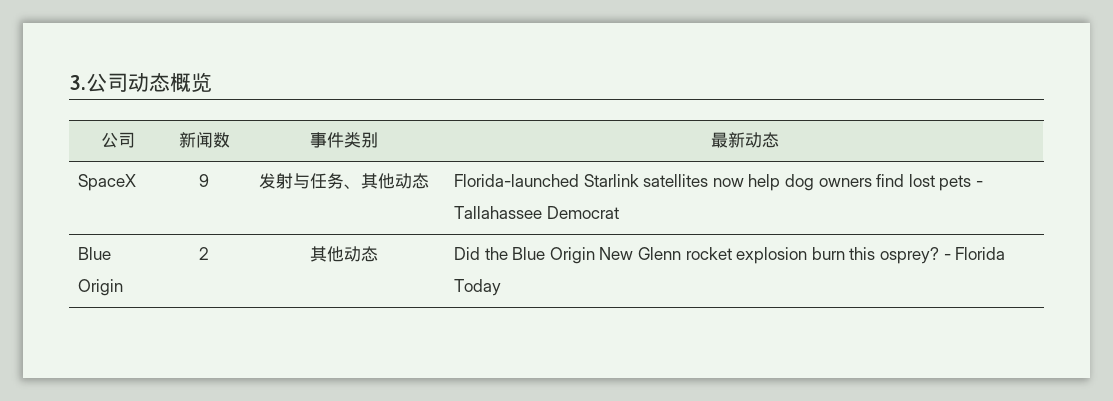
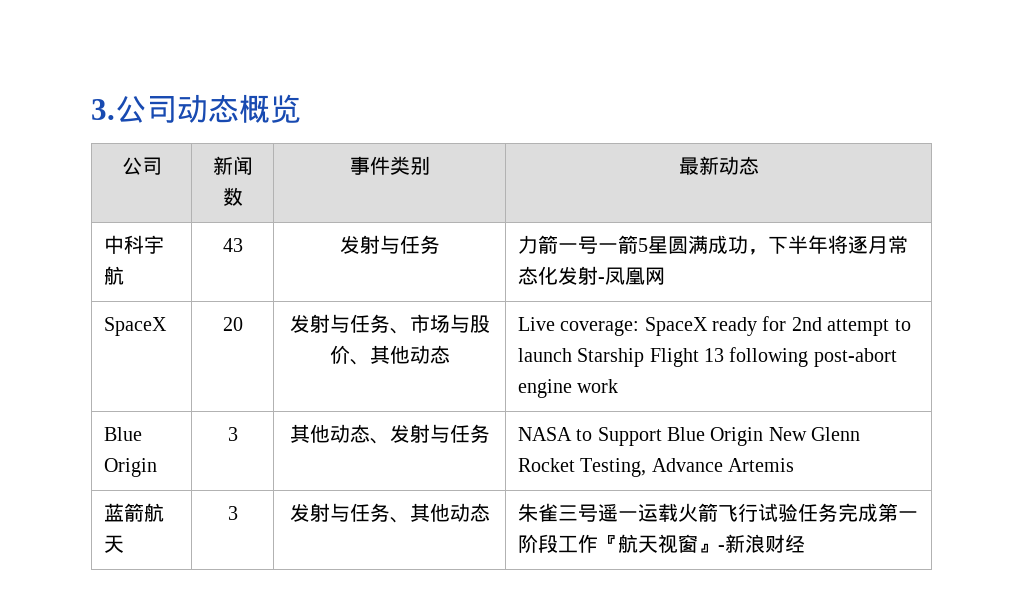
- SpaceX | 9 | 发射与任务、其他动态 | Florida-launched Starlink satellites now help dog owners find lost pets - Tallahassee Democrat
- Blue Origin | 2 | 其他动态 | Did the Blue Origin New Glenn rocket explosion burn this osprey? - Florida Today
+ 中科宇航 | 43 | 发射与任务 | 力箭一号一箭5星圆满成功，下半年将逐月常态化发射-凤凰网
+ SpaceX | 20 | 发射与任务、市场与股价、其他动态 | Live coverage: SpaceX ready for 2nd attempt to launch Starship Flight 13 following post-abort engine work
+ Blue Origin | 3 | 其他动态、发射与任务 | NASA to Support Blue Origin New Glenn Rocket Testing, Advance Artemis
+ 蓝箭航天 | 3 | 发射与任务、其他动态 | 朱雀三号遥一运载火箭飞行试验任务完成第一阶段工作『航天视窗』-新浪财经

